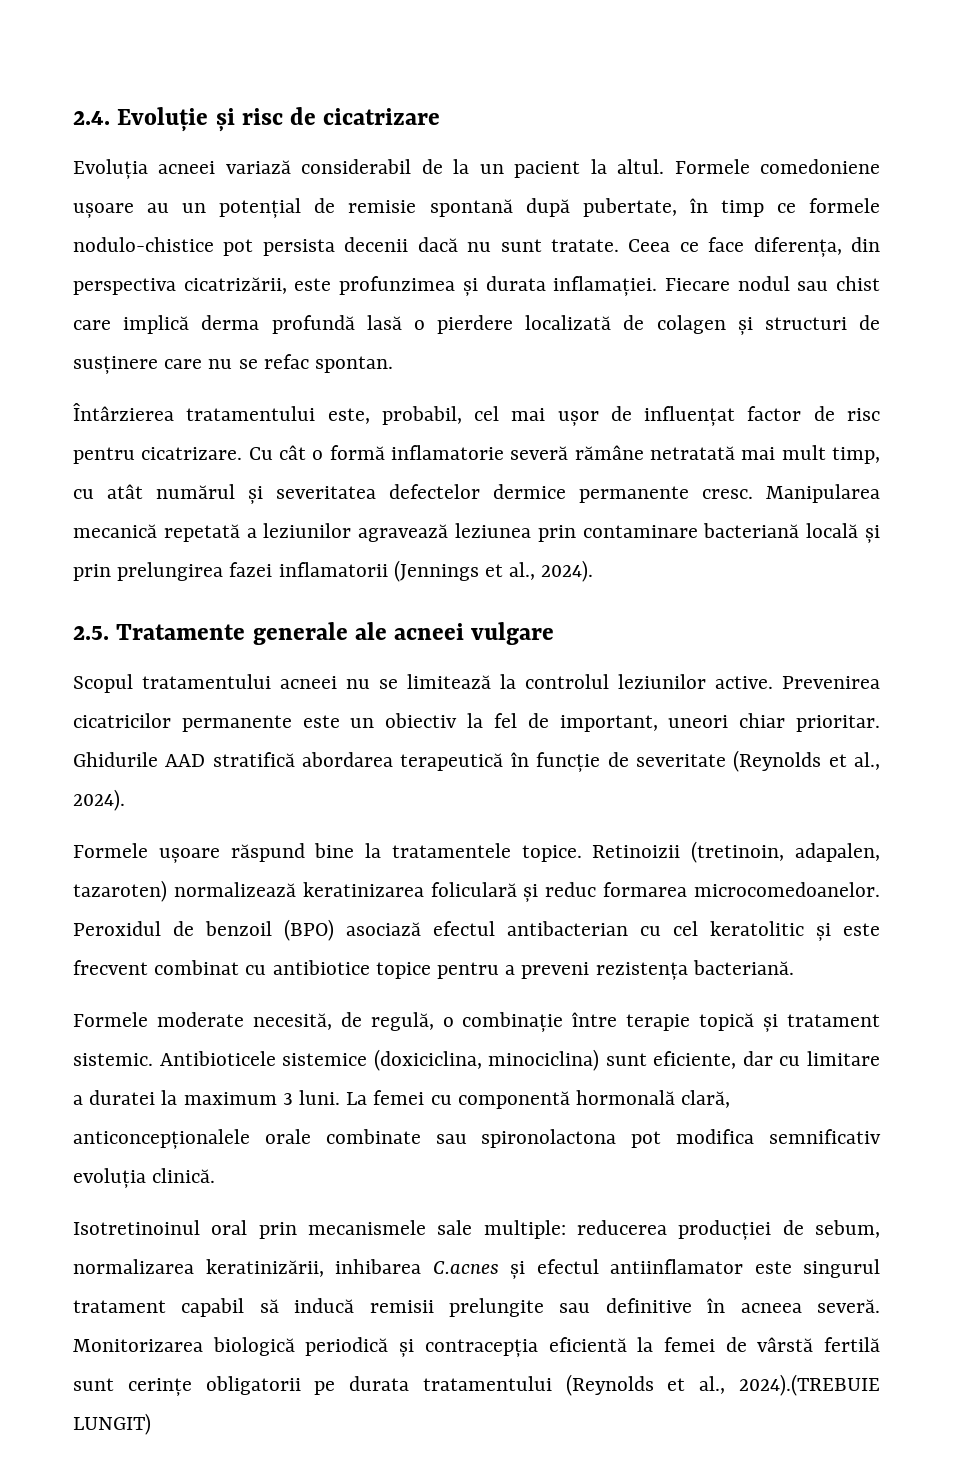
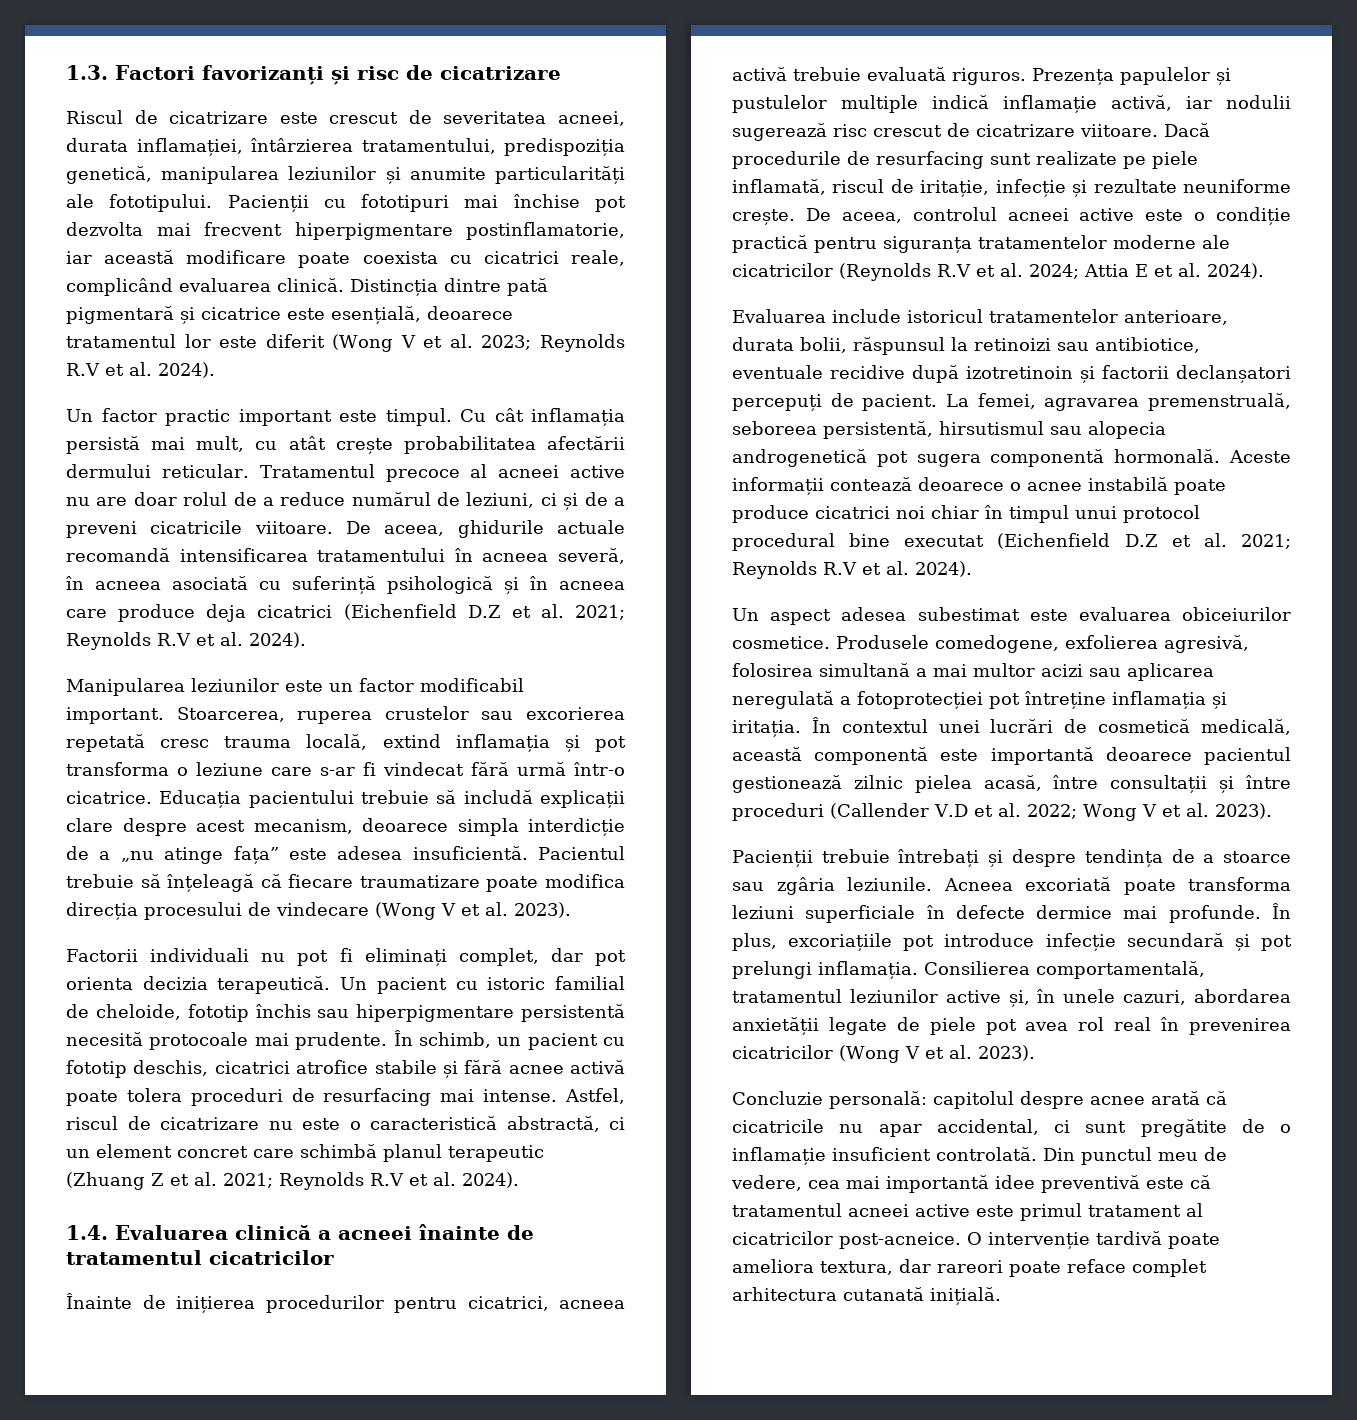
- 2.4. Evoluție și risc de cicatrizare
+ 1.3. Factori favorizanți și risc de cicatrizare
- Evoluția acneei variază considerabil de la un pacient la altul. Formele comedoniene ușoare au un potențial de remisie spontană după pubertate, în timp ce formele nodulo-chistice pot persista decenii dacă nu sunt tratate. Ceea ce face diferența, din perspectiva cicatrizării, este profunzimea și durata inflamației. Fiecare nodul sau chist care implică derma profundă lasă o pierdere localizată de colagen și structuri de susținere care nu se refac spontan.
- Întârzierea tratamentului este, probabil, cel mai ușor de influențat factor de risc pentru cicatrizare. Cu cât o formă inflamatorie severă rămâne netratată mai mult timp, cu atât numărul și severitatea defectelor dermice permanente cresc. Manipularea mecanică repetată a leziunilor agravează leziunea prin contaminare bacteriană locală și prin prelungirea fazei inflamatorii (Jennings et al., 2024).
- 2.5. Tratamente generale ale acneei vulgare
- Scopul tratamentului acneei nu se limitează la controlul leziunilor active. Prevenirea cicatricilor permanente este un obiectiv la fel de important, uneori chiar prioritar. Ghidurile AAD stratifică abordarea terapeutică în funcție de severitate (Reynolds et al., 2024).
- Formele ușoare răspund bine la tratamentele topice. Retinoizii (tretinoin, adapalen, tazaroten) normalizează keratinizarea foliculară și reduc formarea microcomedoanelor. Peroxidul de benzoil (BPO) asociază efectul antibacterian cu cel keratolitic și este frecvent combinat cu antibiotice topice pentru a preveni rezistența bacteriană.
- Formele moderate necesită, de regulă, o combinație între terapie topică și tratament sistemic. Antibioticele sistemice (doxiciclina, minociclina) sunt eficiente, dar cu limitare a duratei la maximum 3 luni. La femei cu componentă hormonală clară, anticoncepționalele orale combinate sau spironolactona pot modifica semnificativ evoluția clinică.
- Isotretinoinul oral prin mecanismele sale multiple: reducerea producției de sebum, normalizarea keratinizării, inhibarea C.acnes și efectul antiinflamator este singurul tratament capabil să inducă remisii prelungite sau definitive în acneea severă. Monitorizarea biologică periodică și contracepția eficientă la femei de vârstă fertilă sunt cerințe obligatorii pe durata tratamentului (Reynolds et al., 2024).(TREBUIE LUNGIT)
+ Riscul de cicatrizare este crescut de severitatea acneei, durata inflamației, întârzierea tratamentului, predispoziția genetică, manipularea leziunilor și anumite particularități ale fototipului. Pacienții cu fototipuri mai închise pot dezvolta mai frecvent hiperpigmentare postinflamatorie, iar această modificare poate coexista cu cicatrici reale, complicând evaluarea clinică. Distincția dintre pată pigmentară și cicatrice este esențială, deoarece tratamentul lor este diferit (Wong V et al. 2023; Reynolds R.V et al. 2024).
+ Un factor practic important este timpul. Cu cât inflamația persistă mai mult, cu atât crește probabilitatea afectării dermului reticular. Tratamentul precoce al acneei active nu are doar rolul de a reduce numărul de leziuni, ci și de a preveni cicatricile viitoare. De aceea, ghidurile actuale recomandă intensificarea tratamentului în acneea severă, în acneea asociată cu suferință psihologică și în acneea care produce deja cicatrici (Eichenfield D.Z et al. 2021; Reynolds R.V et al. 2024).
+ Manipularea leziunilor este un factor modificabil important. Stoarcerea, ruperea crustelor sau excorierea repetată cresc trauma locală, extind inflamația și pot transforma o leziune care s-ar fi vindecat fără urmă într-o cicatrice. Educația pacientului trebuie să includă explicații clare despre acest mecanism, deoarece simpla interdicție de a „nu atinge fața” este adesea insuficientă. Pacientul trebuie să înțeleagă că fiecare traumatizare poate modifica direcția procesului de vindecare (Wong V et al. 2023).
+ Factorii individuali nu pot fi eliminați complet, dar pot orienta decizia terapeutică. Un pacient cu istoric familial de cheloide, fototip închis sau hiperpigmentare persistentă necesită protocoale mai prudente. În schimb, un pacient cu fototip deschis, cicatrici atrofice stabile și fără acnee activă poate tolera proceduri de resurfacing mai intense. Astfel, riscul de cicatrizare nu este o caracteristică abstractă, ci un element concret care schimbă planul terapeutic (Zhuang Z et al. 2021; Reynolds R.V et al. 2024).
+ 1.4. Evaluarea clinică a acneei înainte de tratamentul cicatricilor
+ Înainte de inițierea procedurilor pentru cicatrici, acneea activă trebuie evaluată riguros. Prezența papulelor și pustulelor multiple indică inflamație activă, iar nodulii sugerează risc crescut de cicatrizare viitoare. Dacă procedurile de resurfacing sunt realizate pe piele inflamată, riscul de iritație, infecție și rezultate neuniforme crește. De aceea, controlul acneei active este o condiție practică pentru siguranța tratamentelor moderne ale cicatricilor (Reynolds R.V et al. 2024; Attia E et al. 2024).
+ Evaluarea include istoricul tratamentelor anterioare, durata bolii, răspunsul la retinoizi sau antibiotice, eventuale recidive după izotretinoin și factorii declanșatori percepuți de pacient. La femei, agravarea premenstruală, seboreea persistentă, hirsutismul sau alopecia androgenetică pot sugera componentă hormonală. Aceste informații contează deoarece o acnee instabilă poate produce cicatrici noi chiar în timpul unui protocol procedural bine executat (Eichenfield D.Z et al. 2021; Reynolds R.V et al. 2024).
+ Un aspect adesea subestimat este evaluarea obiceiurilor cosmetice. Produsele comedogene, exfolierea agresivă, folosirea simultană a mai multor acizi sau aplicarea neregulată a fotoprotecției pot întreține inflamația și iritația. În contextul unei lucrări de cosmetică medicală, această componentă este importantă deoarece pacientul gestionează zilnic pielea acasă, între consultații și între proceduri (Callender V.D et al. 2022; Wong V et al. 2023).
+ Pacienții trebuie întrebați și despre tendința de a stoarce sau zgâria leziunile. Acneea excoriată poate transforma leziuni superficiale în defecte dermice mai profunde. În plus, excoriațiile pot introduce infecție secundară și pot prelungi inflamația. Consilierea comportamentală, tratamentul leziunilor active și, în unele cazuri, abordarea anxietății legate de piele pot avea rol real în prevenirea cicatricilor (Wong V et al. 2023).
+ Concluzie personală: capitolul despre acnee arată că cicatricile nu apar accidental, ci sunt pregătite de o inflamație insuficient controlată. Din punctul meu de vedere, cea mai importantă idee preventivă este că tratamentul acneei active este primul tratament al cicatricilor post-acneice. O intervenție tardivă poate ameliora textura, dar rareori poate reface complet arhitectura cutanată inițială.

